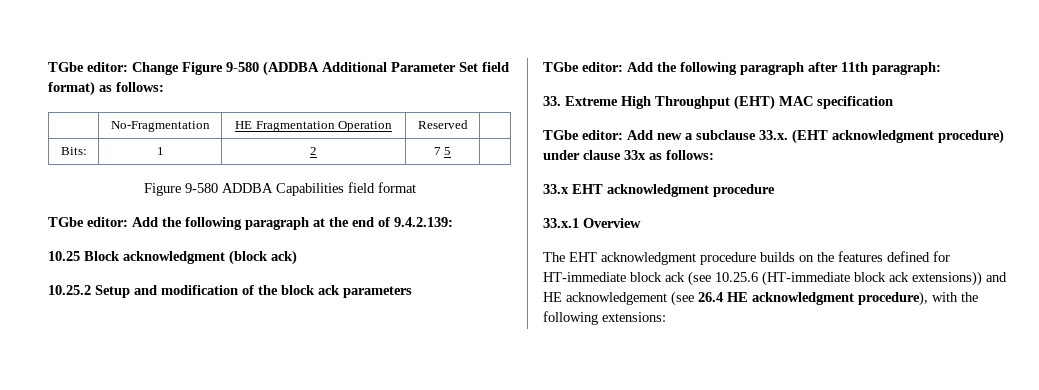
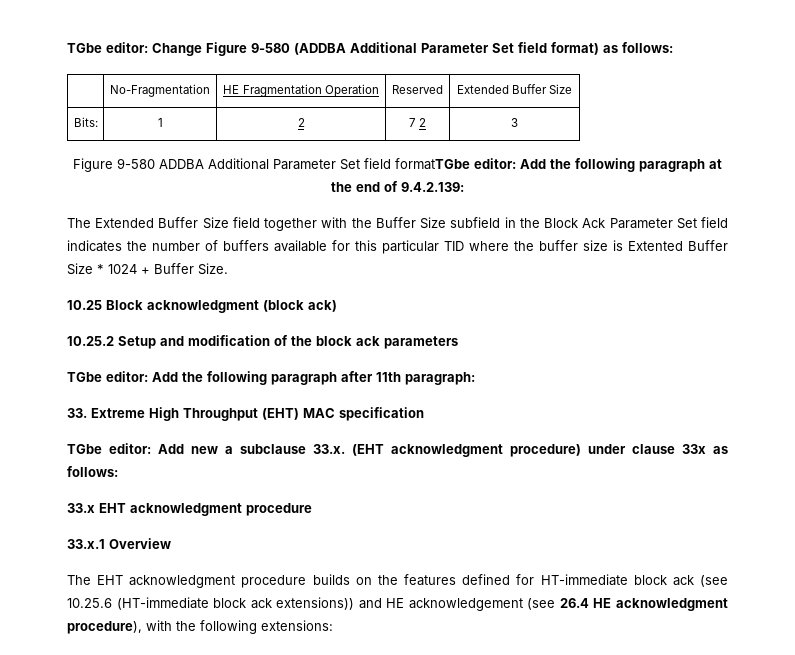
- | No-Fragmentation | HE Fragmentation Operation | Reserved |
+ | No-Fragmentation | HE Fragmentation Operation | Reserved | Extended Buffer Size
- Bits: | 1 | 2 | 7 5 |
+ Bits: | 1 | 2 | 7 2 | 3
- Figure 9-580 ADDBA Capabilities field format
- TGbe editor: Add the following paragraph at the end of 9.4.2.139:
+ Figure 9-580 ADDBA Additional Parameter Set field formatTGbe editor: Add the following paragraph at the end of 9.4.2.139:
+ The Extended Buffer Size field together with the Buffer Size subfield in the Block Ack Parameter Set field indicates the number of buffers available for this particular TID where the buffer size is Extented Buffer Size * 1024 + Buffer Size.

